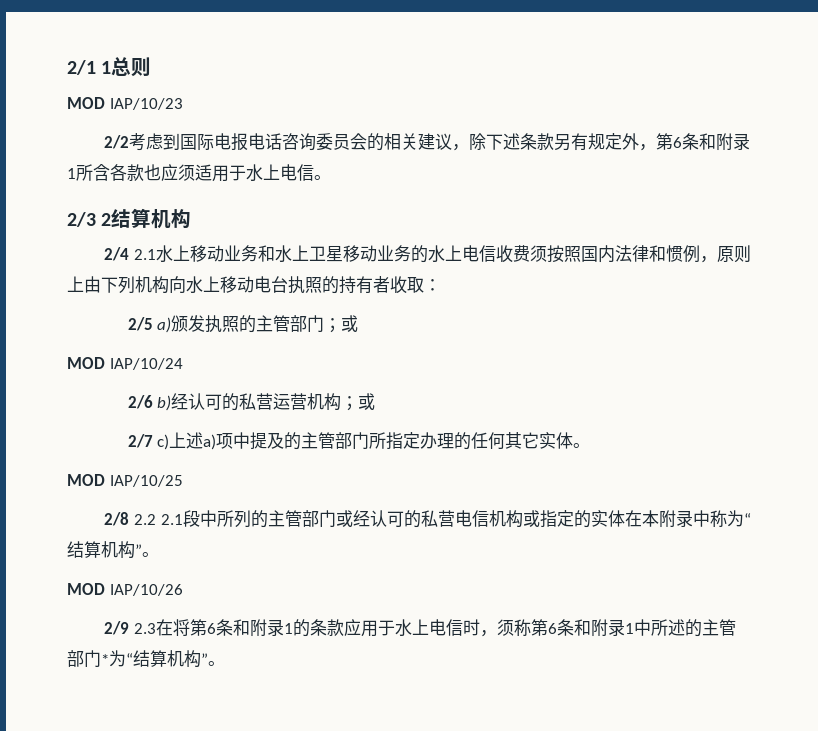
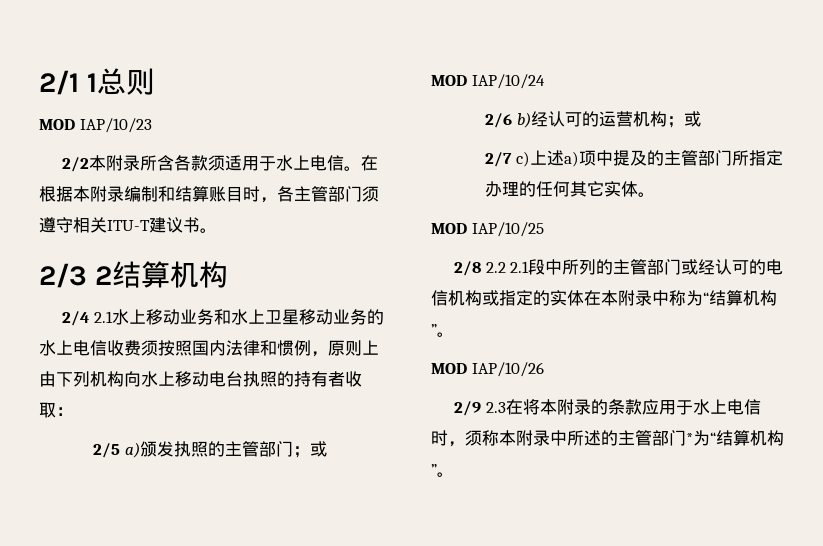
- 2/2考虑到国际电报电话咨询委员会的相关建议，除下述条款另有规定外，第6条和附录1所含各款也应须适用于水上电信。
+ 2/2本附录所含各款须适用于水上电信。在根据本附录编制和结算账目时，各主管部门须遵守相关ITU-T建议书。
- 2/6 b)经认可的私营运营机构；或
+ 2/6 b)经认可的运营机构；或
- 2/8 2.2 2.1段中所列的主管部门或经认可的私营电信机构或指定的实体在本附录中称为“结算机构”。
+ 2/8 2.2 2.1段中所列的主管部门或经认可的电信机构或指定的实体在本附录中称为“结算机构”。
- 2/9 2.3在将第6条和附录1的条款应用于水上电信时，须称第6条和附录1中所述的主管部门*为“结算机构”。
+ 2/9 2.3在将本附录的条款应用于水上电信时，须称本附录中所述的主管部门*为“结算机构”。

